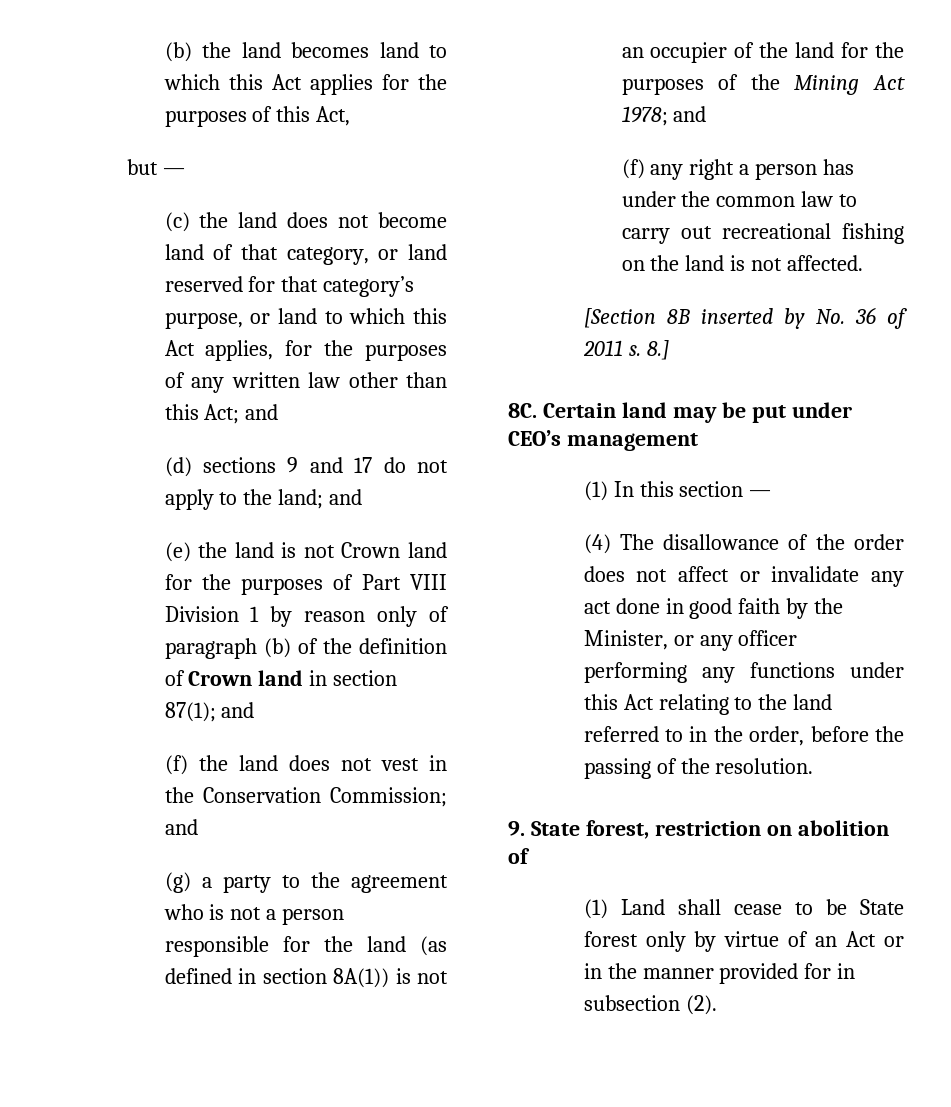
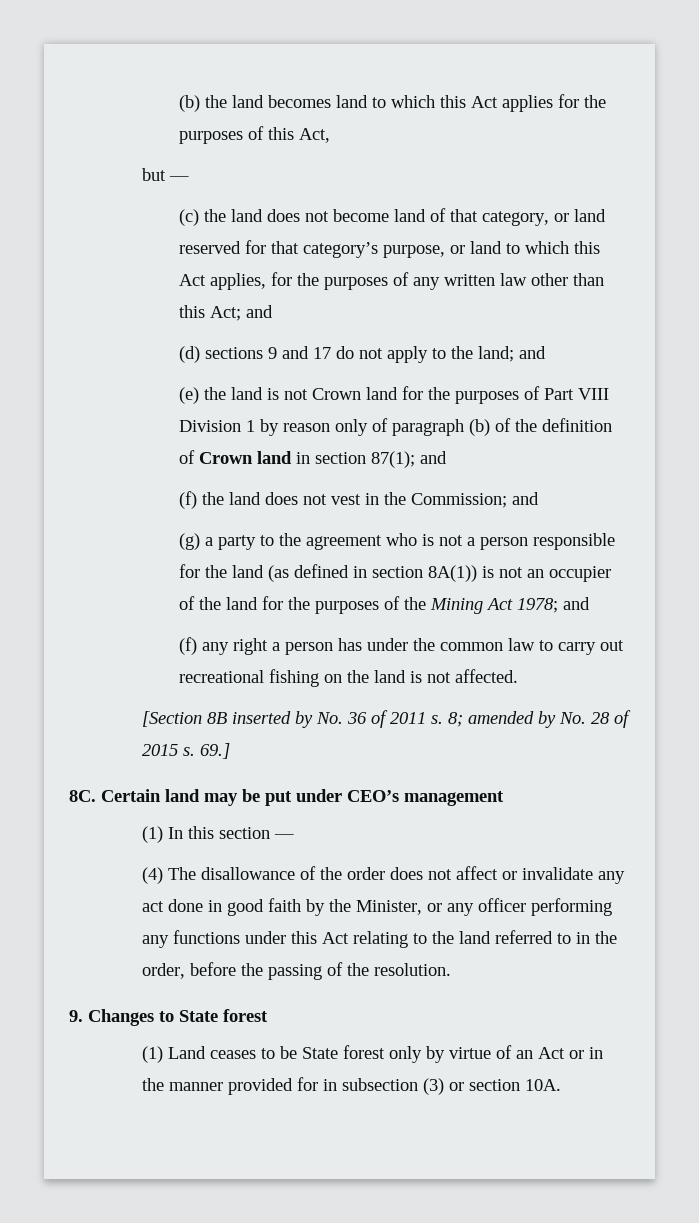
- (f) the land does not vest in the Conservation Commission; and
+ (f) the land does not vest in the Commission; and
- 8.]
+ 8; amended by No. 28 of 2015 s. 69.]
- 9. State forest, restriction on abolition of
+ 9. Changes to State forest
- (1) Land shall cease to be State forest only by virtue of an Act or in the manner provided for in subsection (2).
+ (1) Land ceases to be State forest only by virtue of an Act or in the manner provided for in subsection (3) or section 10A.

